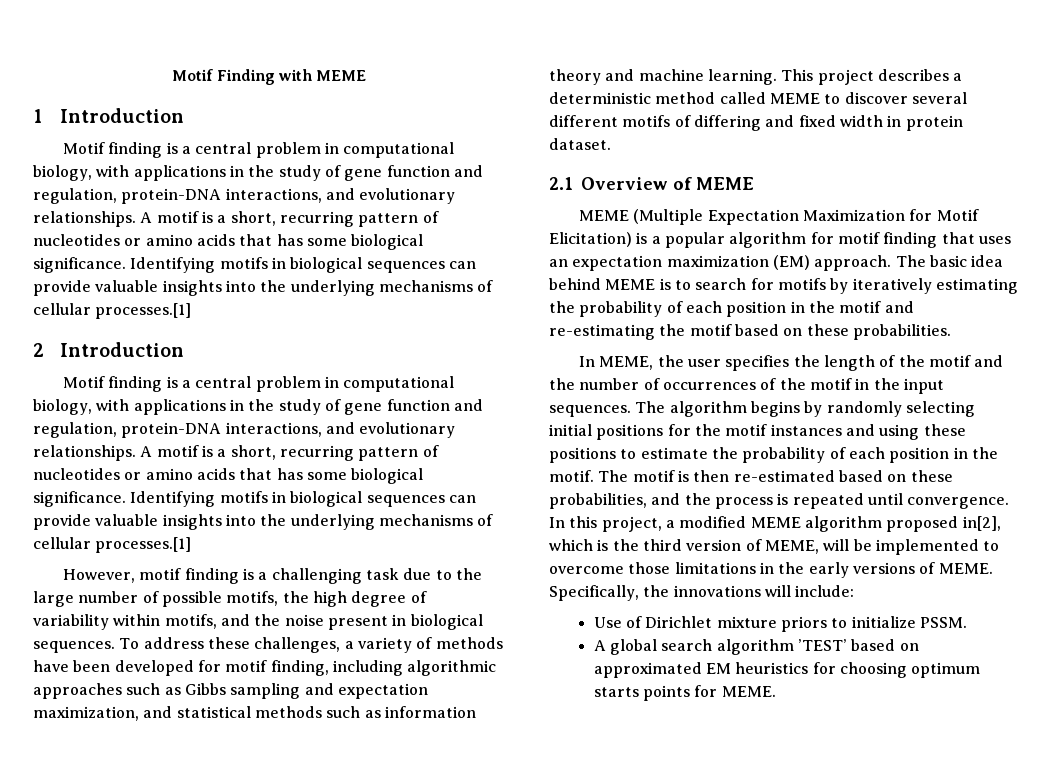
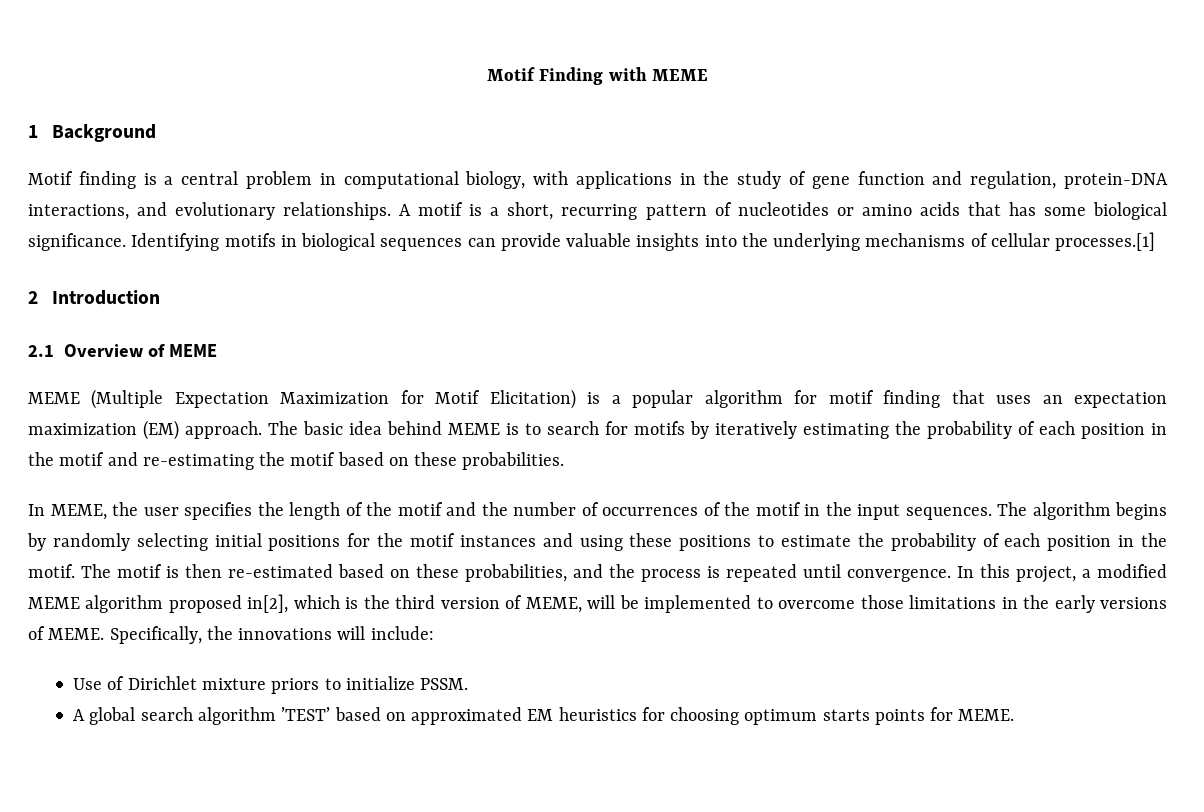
- 1 Introduction
+ 1 Background
  2 Introduction
- Motif finding is a central problem in computational biology, with applications in the study of gene function and regulation, protein-DNA interactions, and evolutionary relationships. A motif is a short, recurring pattern of nucleotides or amino acids that has some biological significance. Identifying motifs in biological sequences can provide valuable insights into the underlying mechanisms of cellular processes.[1]
- However, motif finding is a challenging task due to the large number of possible motifs, the high degree of variability within motifs, and the noise present in biological sequences. To address these challenges, a variety of methods have been developed for motif finding, including algorithmic approaches such as Gibbs sampling and expectation maximization, and statistical methods such as information theory and machine learning. This project describes a deterministic method called MEME to discover several different motifs of differing and fixed width in protein dataset.

